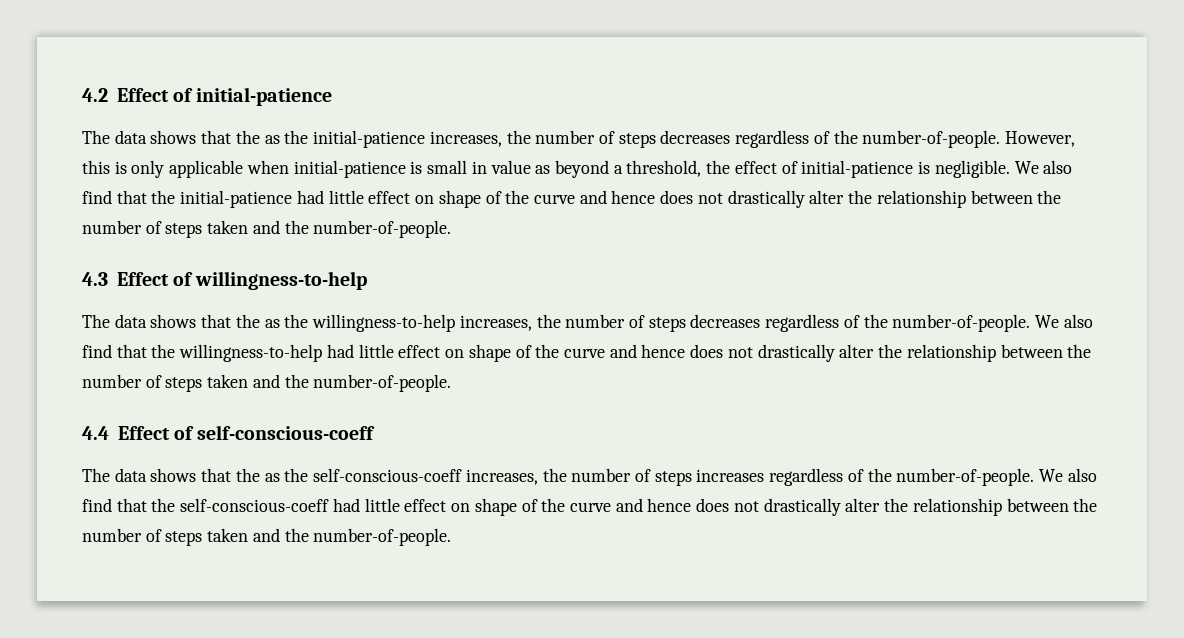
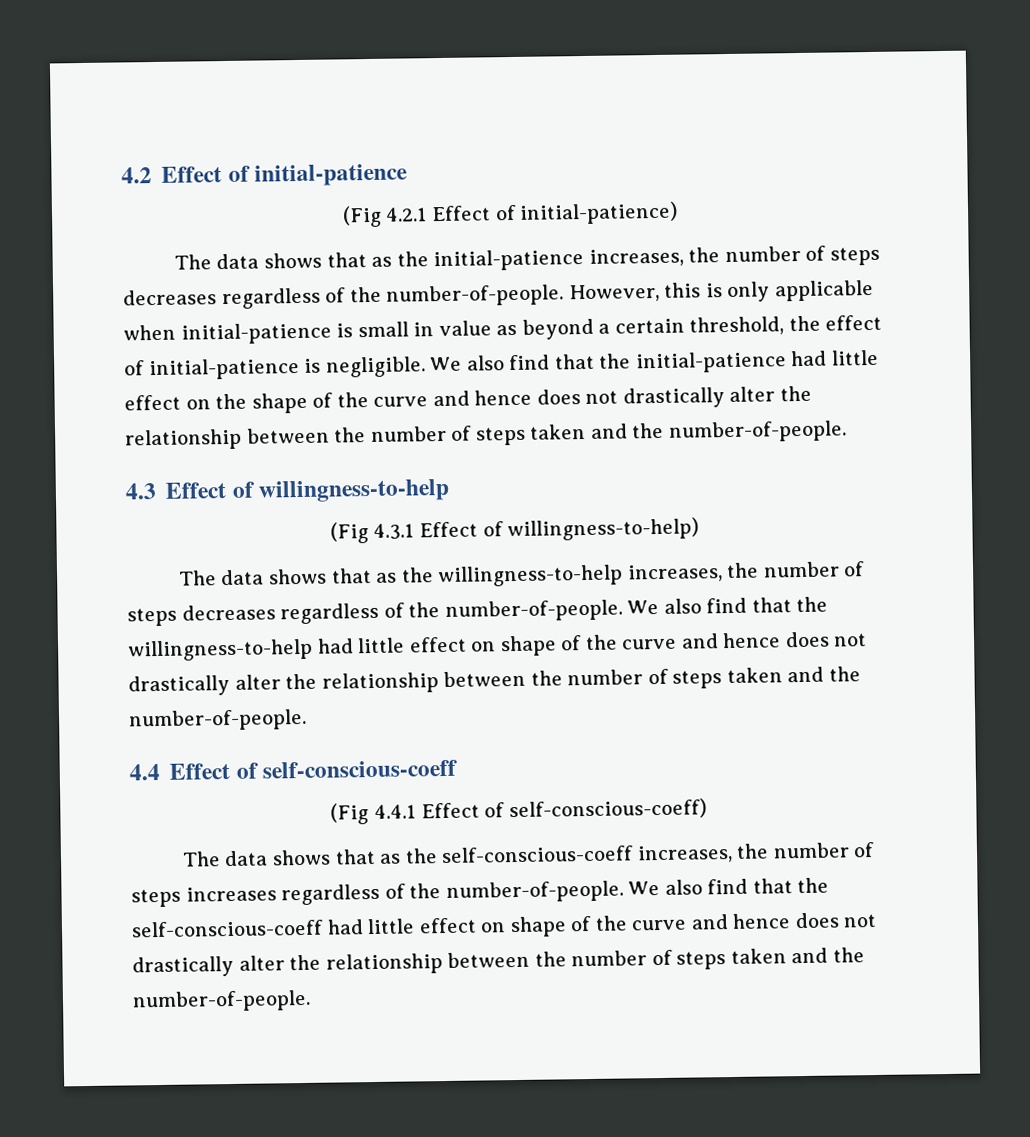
- The data shows that the as the initial-patience increases, the number of steps decreases regardless of the number-of-people.
+ (Fig 4.2.1 Effect of initial-patience)
+ The data shows that as the initial-patience increases, the number of steps decreases regardless of the number-of-people.
- However, this is only applicable when initial-patience is small in value as beyond a threshold, the effect of initial-patience is negligible.
+ However, this is only applicable when initial-patience is small in value as beyond a certain threshold, the effect of initial-patience is negligible.
- We also find that the initial-patience had little effect on shape of the curve and hence does not drastically alter the relationship between the number of steps taken and the number-of-people.
+ We also find that the initial-patience had little effect on the shape of the curve and hence does not drastically alter the relationship between the number of steps taken and the number-of-people.
- The data shows that the as the willingness-to-help increases, the number of steps decreases regardless of the number-of-people.
+ (Fig 4.3.1 Effect of willingness-to-help)
+ The data shows that as the willingness-to-help increases, the number of steps decreases regardless of the number-of-people.
- The data shows that the as the self-conscious-coeff increases, the number of steps increases regardless of the number-of-people.
+ (Fig 4.4.1 Effect of self-conscious-coeff)
+ The data shows that as the self-conscious-coeff increases, the number of steps increases regardless of the number-of-people.

